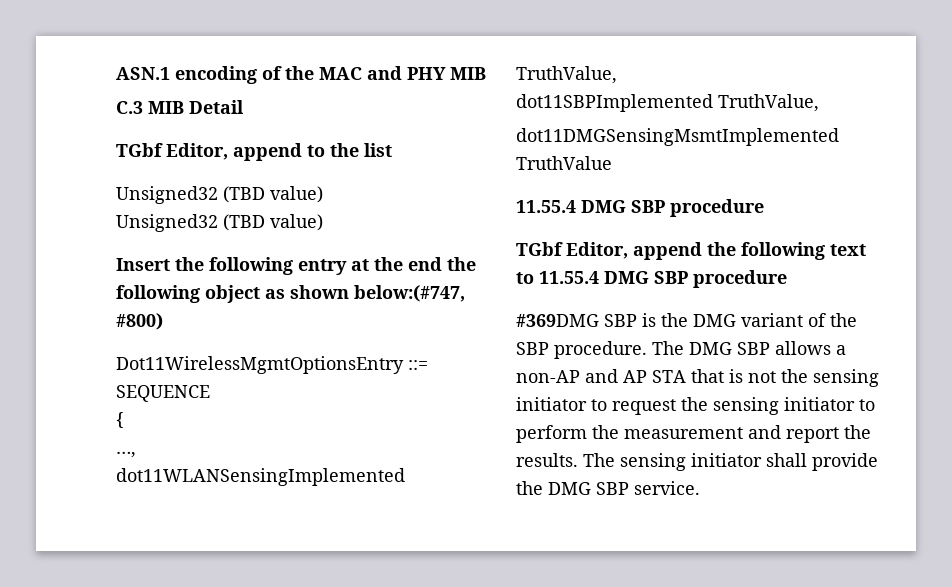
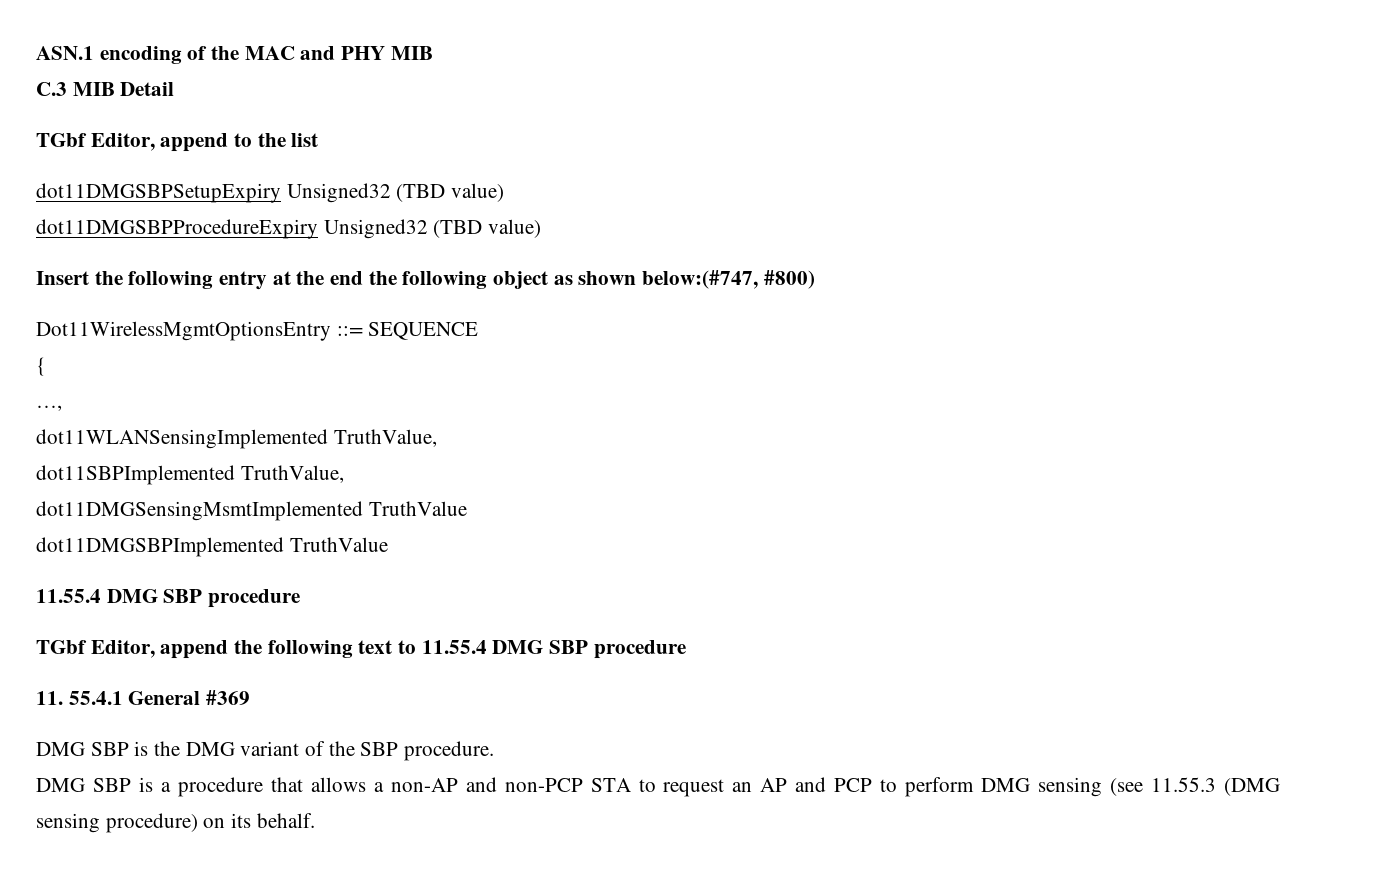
  TGbf Editor, append to the list
- Unsigned32 (TBD value)
- Unsigned32 (TBD value)
+ dot11DMGSBPSetupExpiry Unsigned32 (TBD value)
+ dot11DMGSBPProcedureExpiry Unsigned32 (TBD value)
+ dot11DMGSBPImplemented TruthValue
- #369DMG SBP is the DMG variant of the SBP procedure. The DMG SBP allows a non-AP and AP STA that is not the sensing initiator to request the sensing initiator to perform the measurement and report the results. The sensing initiator shall provide the DMG SBP service.
+ 11. 55.4.1 General #369
+ DMG SBP is the DMG variant of the SBP procedure.
+ DMG SBP is a procedure that allows a non-AP and non-PCP STA to request an AP and PCP to perform DMG sensing (see 11.55.3 (DMG sensing procedure) on its behalf.

